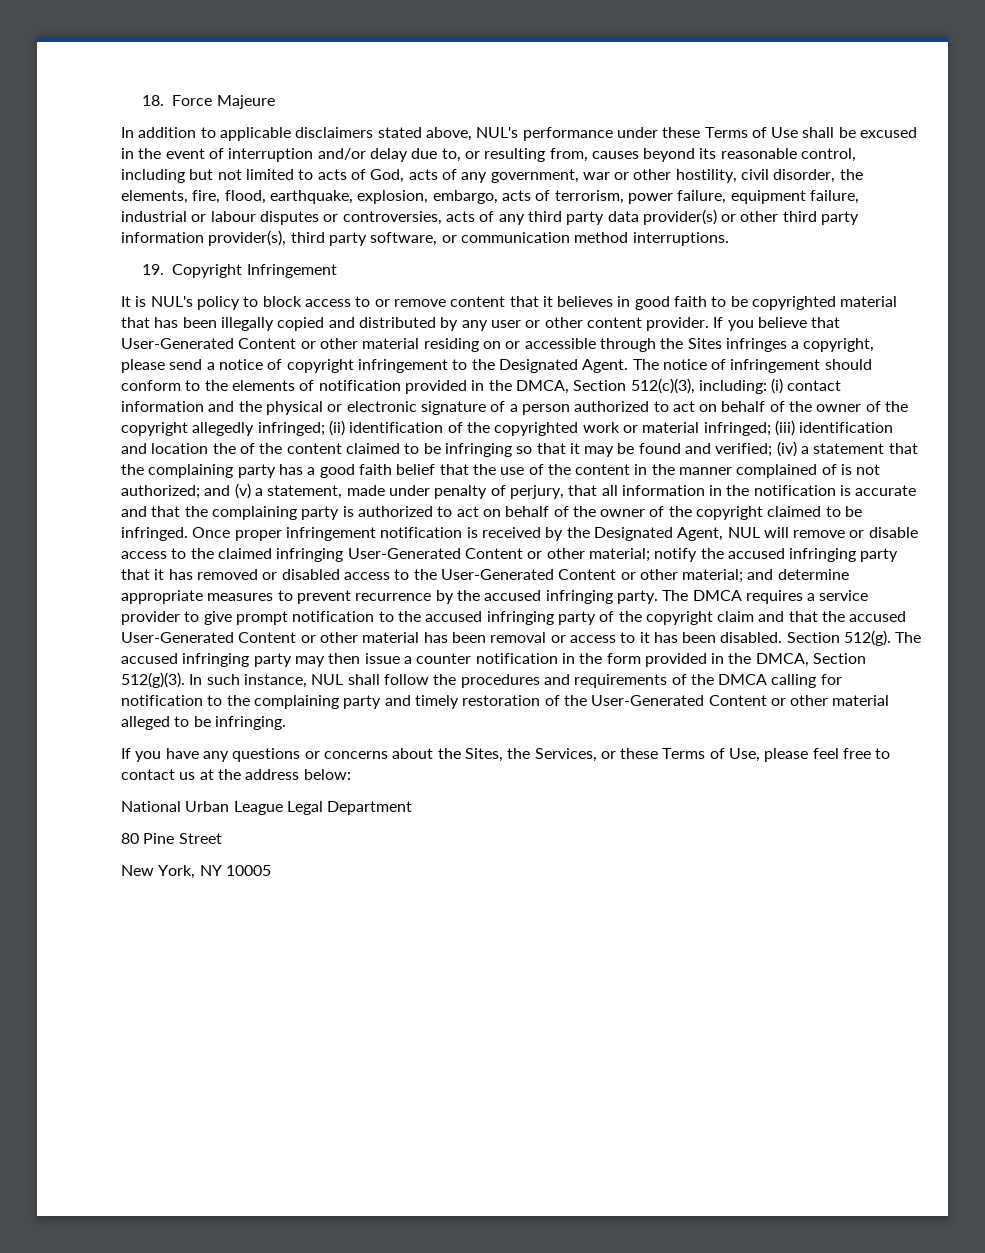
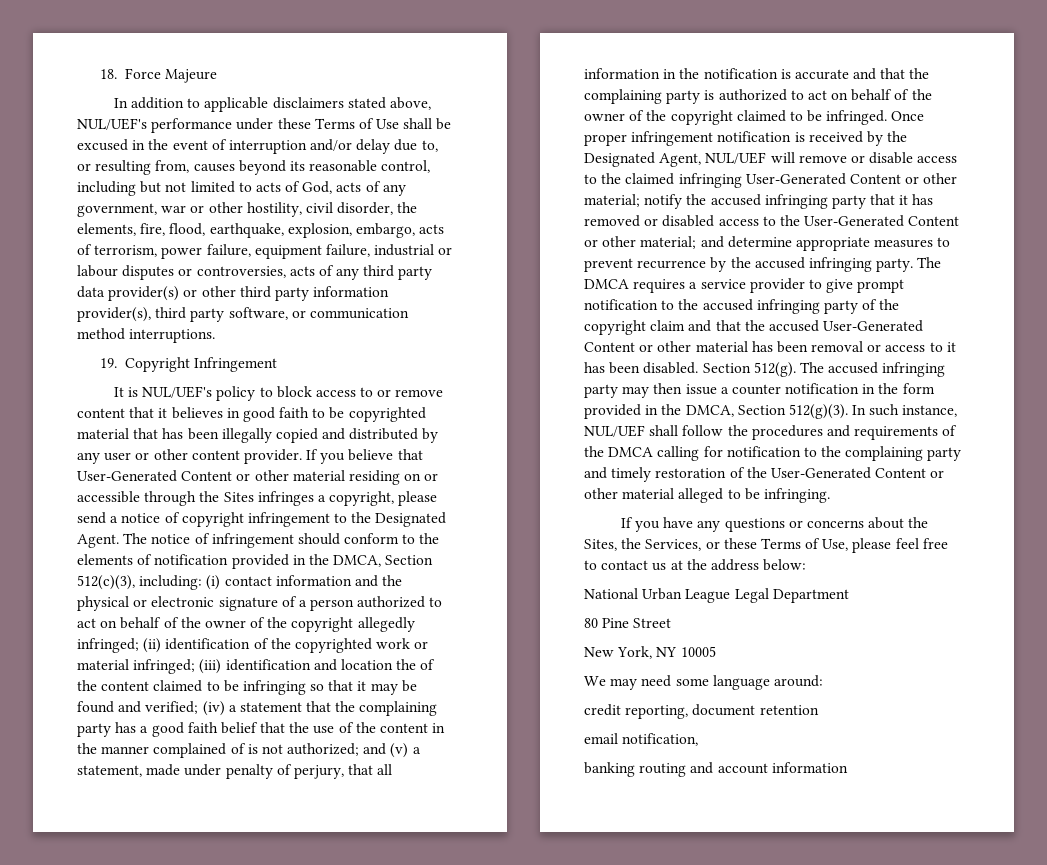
- In addition to applicable disclaimers stated above, NUL's performance under these Terms of Use shall be excused in the event of interruption and/or delay due to, or resulting from, causes beyond its reasonable control, including but not limited to acts of God, acts of any government, war or other hostility, civil disorder, the elements, fire, flood, earthquake, explosion, embargo, acts of terrorism, power failure, equipment failure, industrial or labour disputes or controversies, acts of any third party data provider(s) or other third party information provider(s), third party software, or communication method interruptions.
+ In addition to applicable disclaimers stated above, NUL/UEF's performance under these Terms of Use shall be excused in the event of interruption and/or delay due to, or resulting from, causes beyond its reasonable control, including but not limited to acts of God, acts of any government, war or other hostility, civil disorder, the elements, fire, flood, earthquake, explosion, embargo, acts of terrorism, power failure, equipment failure, industrial or labour disputes or controversies, acts of any third party data provider(s) or other third party information provider(s), third party software, or communication method interruptions.
- It is NUL's policy to block access to or remove content that it believes in good faith to be copyrighted material that has been illegally copied and distributed by any user or other content provider.
+ It is NUL/UEF's policy to block access to or remove content that it believes in good faith to be copyrighted material that has been illegally copied and distributed by any user or other content provider.
- Once proper infringement notification is received by the Designated Agent, NUL will remove or disable access to the claimed infringing User-Generated Content or other material; notify the accused infringing party that it has removed or disabled access to the User-Generated Content or other material; and determine appropriate measures to prevent recurrence by the accused infringing party.
+ Once proper infringement notification is received by the Designated Agent, NUL/UEF will remove or disable access to the claimed infringing User-Generated Content or other material; notify the accused infringing party that it has removed or disabled access to the User-Generated Content or other material; and determine appropriate measures to prevent recurrence by the accused infringing party.
- In such instance, NUL shall follow the procedures and requirements of the DMCA calling for notification to the complaining party and timely restoration of the User-Generated Content or other material alleged to be infringing.
+ In such instance, NUL/UEF shall follow the procedures and requirements of the DMCA calling for notification to the complaining party and timely restoration of the User-Generated Content or other material alleged to be infringing.
+ We may need some language around:
+ credit reporting, document retention
+ email notification,
+ banking routing and account information

